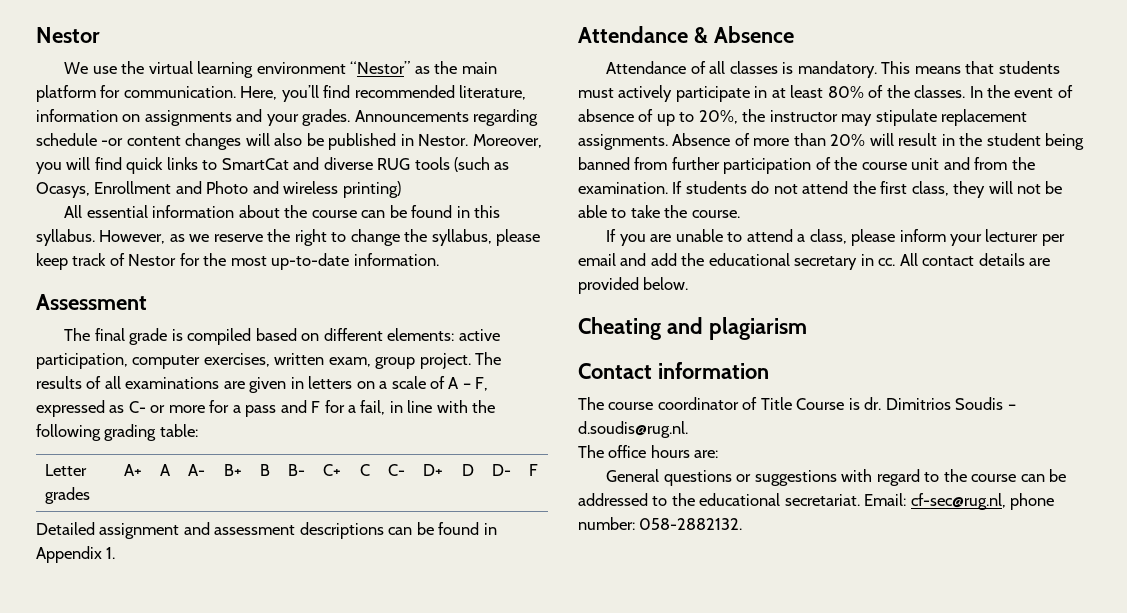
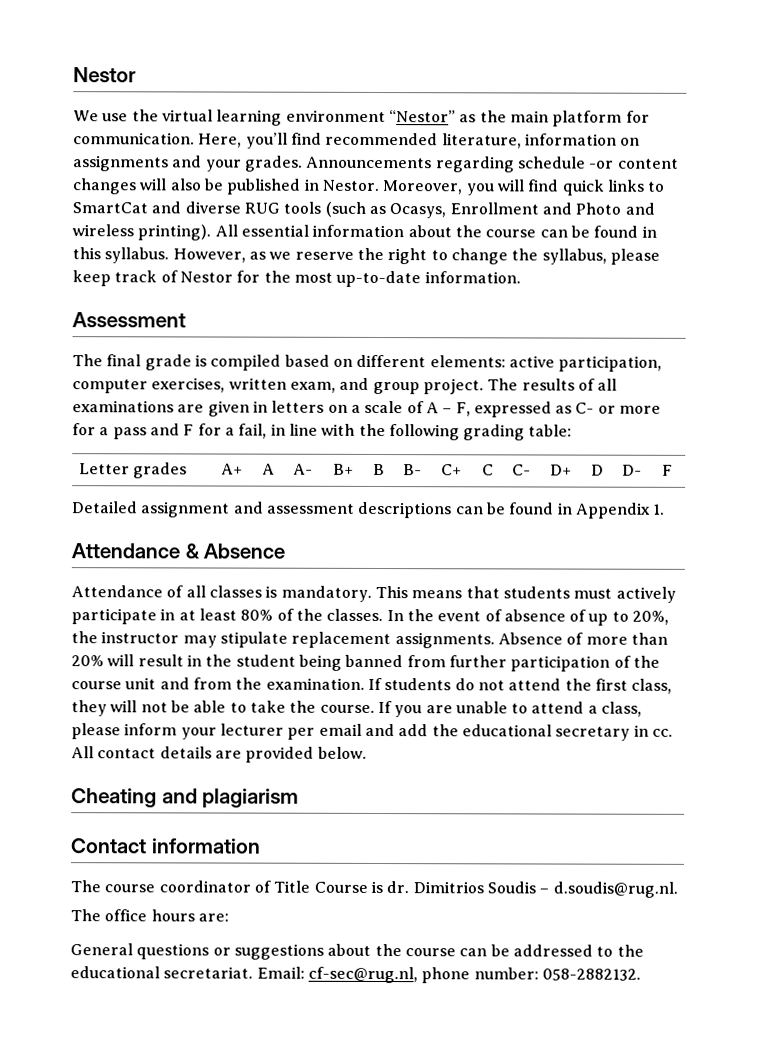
- Moreover, you will find quick links to SmartCat and diverse RUG tools (such as Ocasys, Enrollment and Photo and wireless printing)
- All essential information about the course can be found in this syllabus.
+ Moreover, you will find quick links to SmartCat and diverse RUG tools (such as Ocasys, Enrollment and Photo and wireless printing). All essential information about the course can be found in this syllabus.
- The final grade is compiled based on different elements: active participation, computer exercises, written exam, group project.
+ The final grade is compiled based on different elements: active participation, computer exercises, written exam, and group project.
- If students do not attend the first class, they will not be able to take the course.
- If you are unable to attend a class, please inform your lecturer per email and add the educational secretary in cc.
+ If students do not attend the first class, they will not be able to take the course. If you are unable to attend a class, please inform your lecturer per email and add the educational secretary in cc.
- General questions or suggestions with regard to the course can be addressed to the educational secretariat.
+ General questions or suggestions about the course can be addressed to the educational secretariat.

